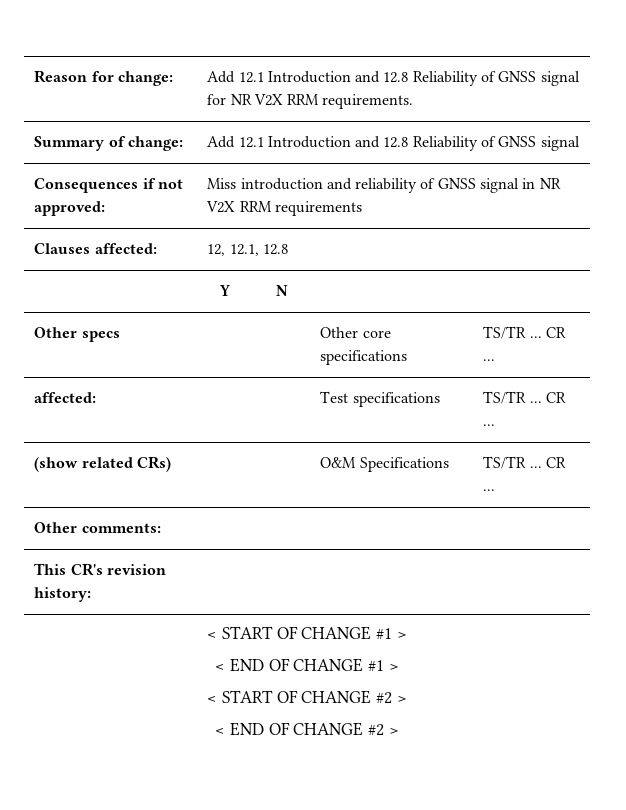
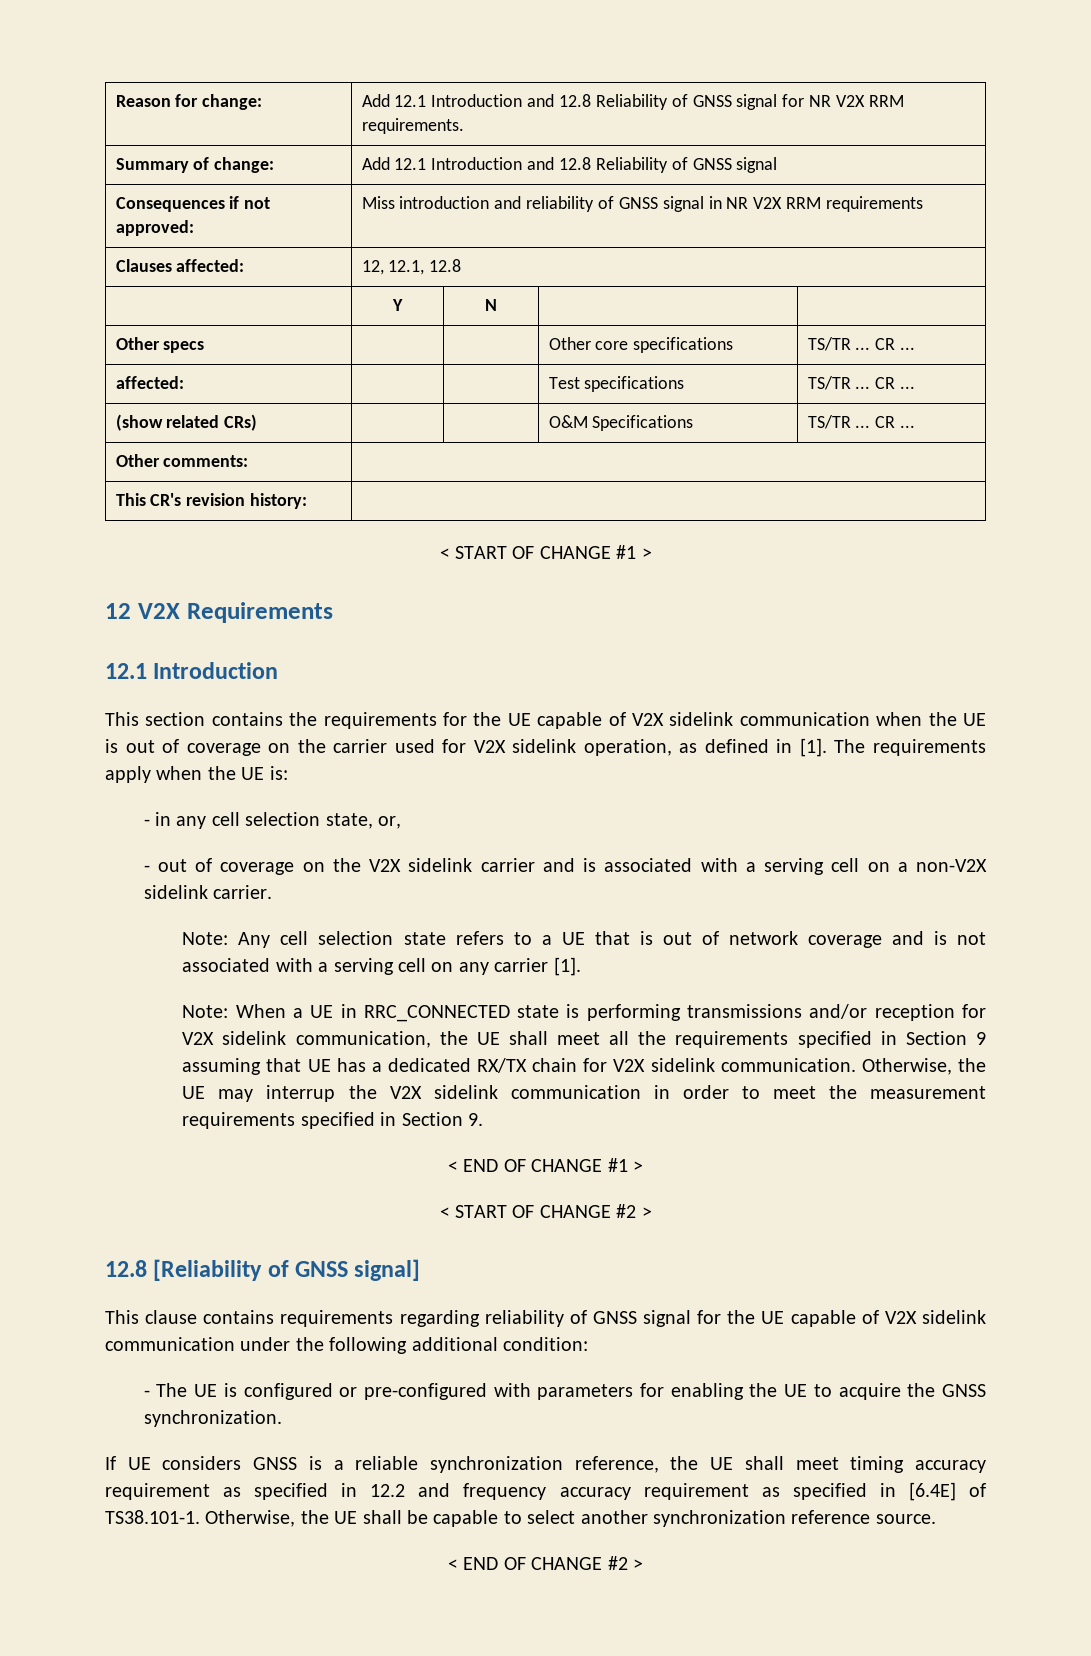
+ 12 V2X Requirements
+ 12.1 Introduction
+ This section contains the requirements for the UE capable of V2X sidelink communication when the UE is out of coverage on the carrier used for V2X sidelink operation, as defined in [1]. The requirements apply when the UE is:
+ - in any cell selection state, or,
+ - out of coverage on the V2X sidelink carrier and is associated with a serving cell on a non-V2X sidelink carrier.
+ Note: Any cell selection state refers to a UE that is out of network coverage and is not associated with a serving cell on any carrier [1].
+ Note: When a UE in RRC_CONNECTED state is performing transmissions and/or reception for V2X sidelink communication, the UE shall meet all the requirements specified in Section 9 assuming that UE has a dedicated RX/TX chain for V2X sidelink communication. Otherwise, the UE may interrup the V2X sidelink communication in order to meet the measurement requirements specified in Section 9.
+ 12.8 [Reliability of GNSS signal]
+ This clause contains requirements regarding reliability of GNSS signal for the UE capable of V2X sidelink communication under the following additional condition:
+ - The UE is configured or pre-configured with parameters for enabling the UE to acquire the GNSS synchronization.
+ If UE considers GNSS is a reliable synchronization reference, the UE shall meet timing accuracy requirement as specified in 12.2 and frequency accuracy requirement as specified in [6.4E] of TS38.101-1. Otherwise, the UE shall be capable to select another synchronization reference source.

